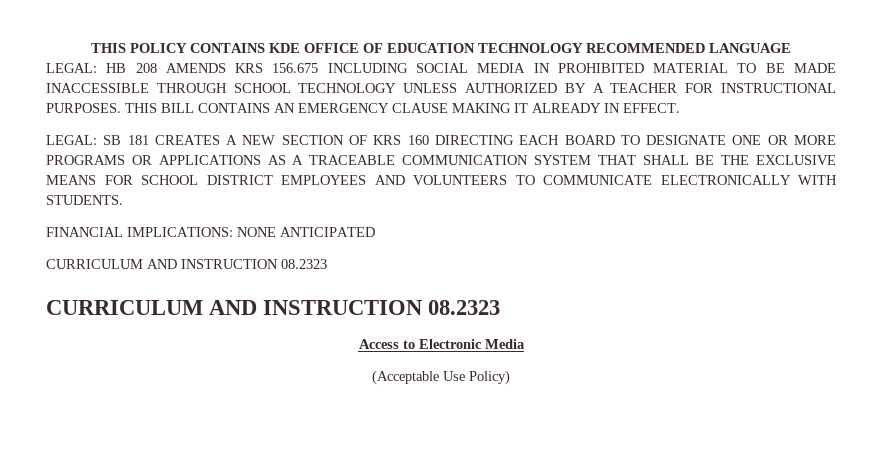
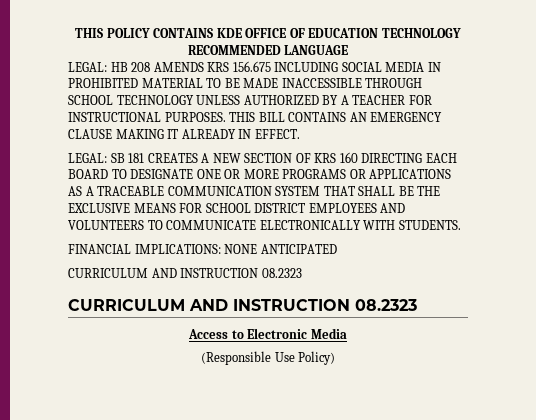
- (Acceptable Use Policy)
+ (Responsible Use Policy)

